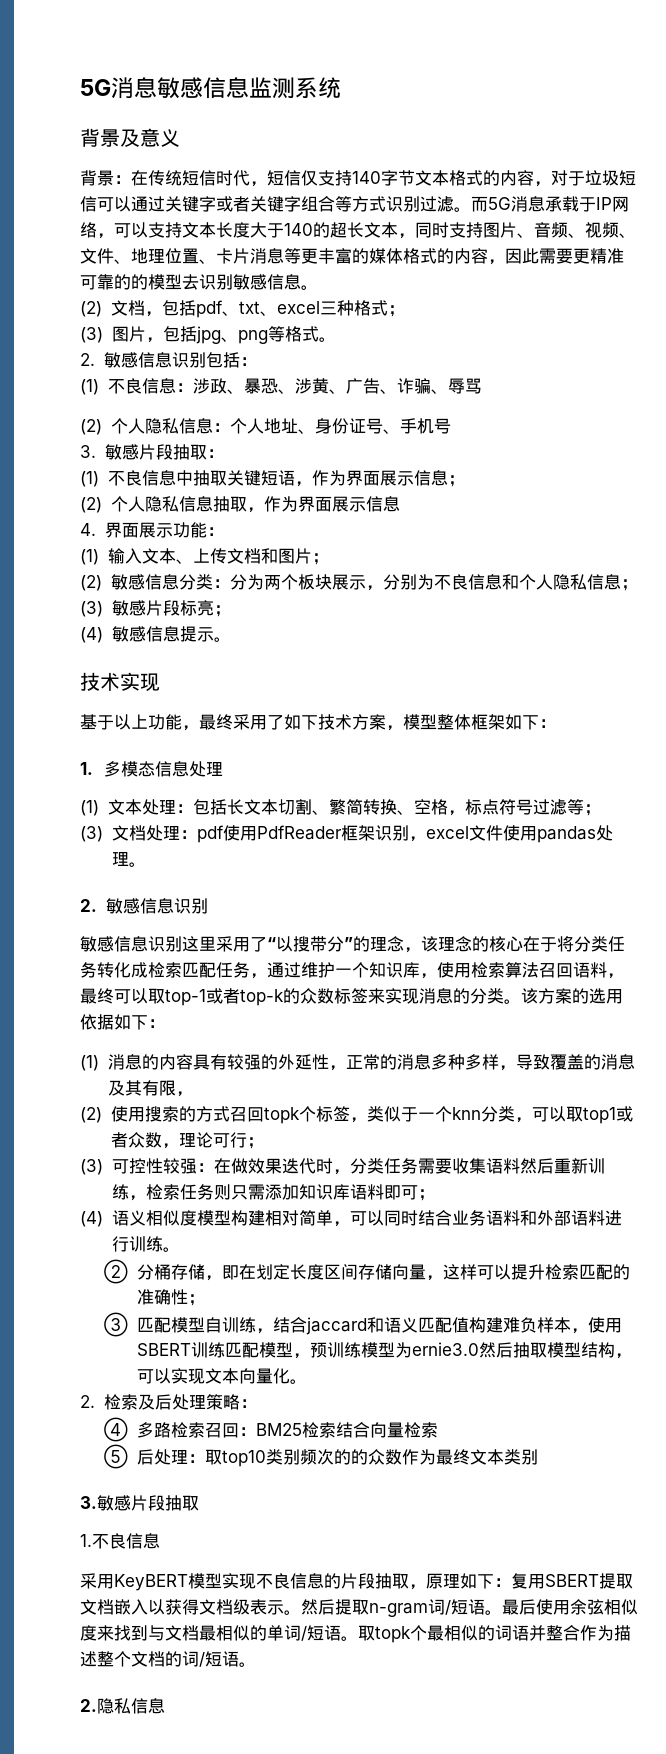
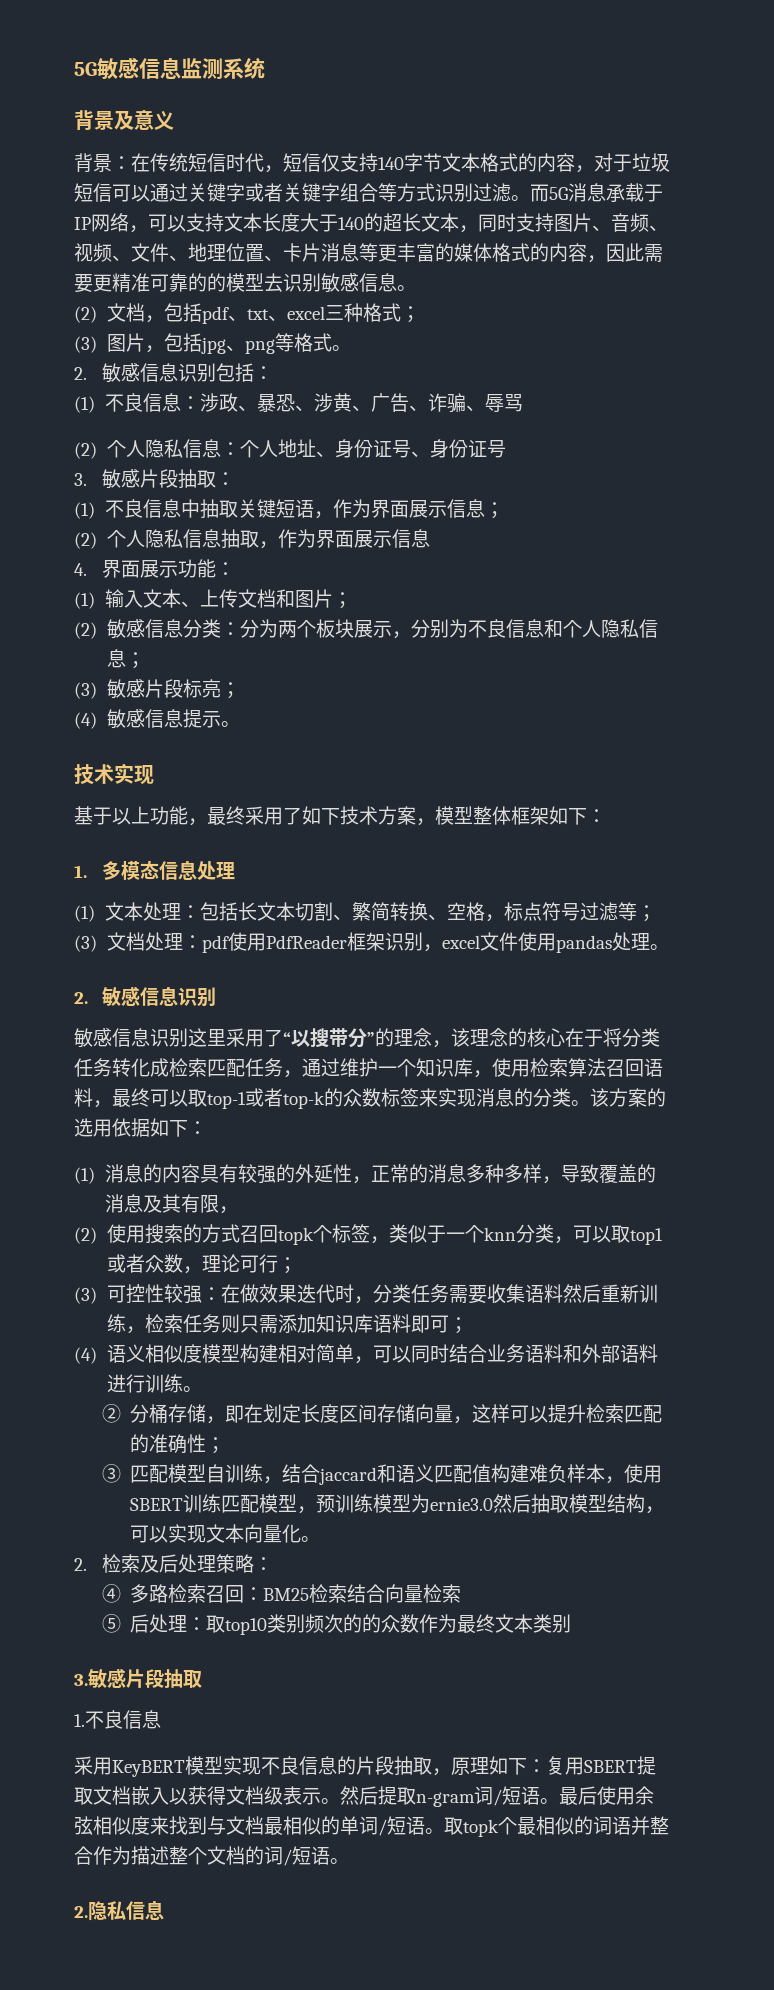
- 5G消息敏感信息监测系统
+ 5G敏感信息监测系统
- (2)个人隐私信息：个人地址、身份证号、手机号
+ (2)个人隐私信息：个人地址、身份证号、身份证号

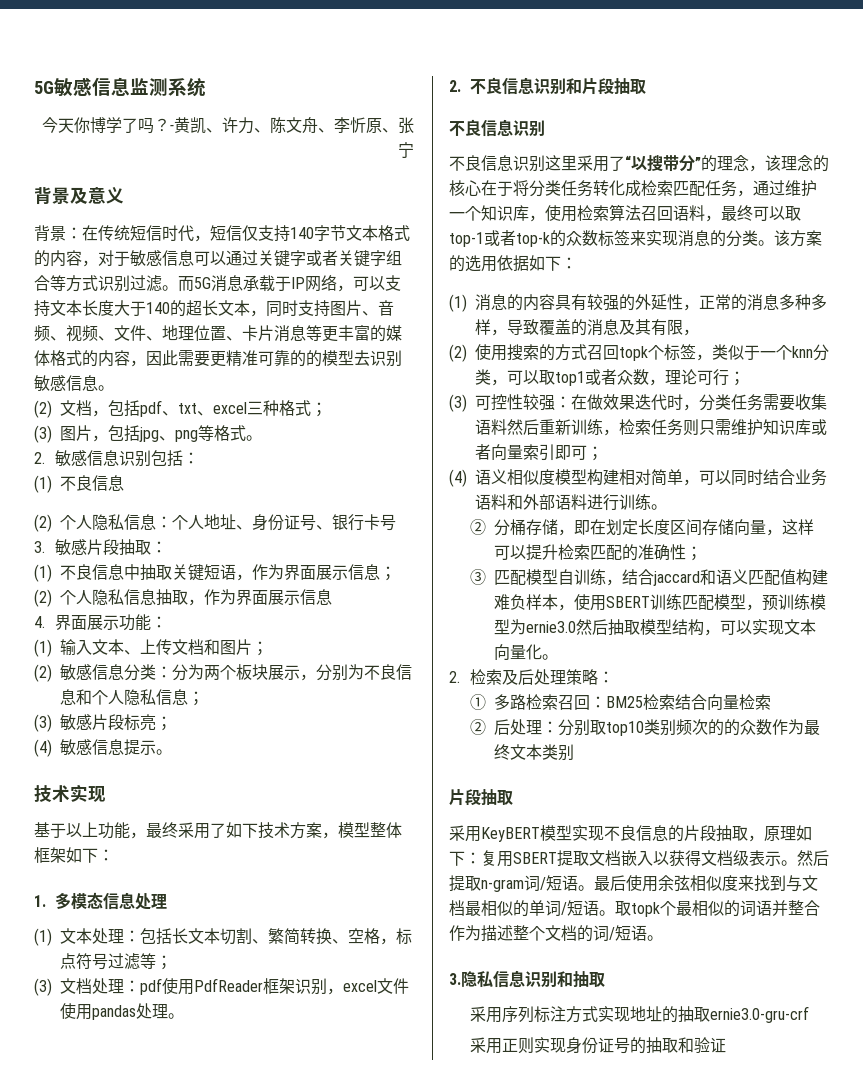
+ 今天你博学了吗？-黄凯、许力、陈文舟、李忻原、张宁
- 背景：在传统短信时代，短信仅支持140字节文本格式的内容，对于垃圾短信可以通过关键字或者关键字组合等方式识别过滤。
+ 背景：在传统短信时代，短信仅支持140字节文本格式的内容，对于敏感信息可以通过关键字或者关键字组合等方式识别过滤。
  2.敏感信息识别包括：
- (1)不良信息：涉政、暴恐、涉黄、广告、诈骗、辱骂
+ (1)不良信息
- (2)个人隐私信息：个人地址、身份证号、身份证号
+ (2)个人隐私信息：个人地址、身份证号、银行卡号
  (3)文档处理：pdf使用PdfReader框架识别，excel文件使用pandas处理。
- 2.敏感信息识别
+ 2.不良信息识别和片段抽取
+ 不良信息识别
- 敏感信息识别这里采用了“以搜带分”的理念，该理念的核心在于将分类任务转化成检索匹配任务，通过维护一个知识库，使用检索算法召回语料，最终可以取top-1或者top-k的众数标签来实现消息的分类。
+ 不良信息识别这里采用了“以搜带分”的理念，该理念的核心在于将分类任务转化成检索匹配任务，通过维护一个知识库，使用检索算法召回语料，最终可以取top-1或者top-k的众数标签来实现消息的分类。
- (3)可控性较强：在做效果迭代时，分类任务需要收集语料然后重新训练，检索任务则只需添加知识库语料即可；
+ (3)可控性较强：在做效果迭代时，分类任务需要收集语料然后重新训练，检索任务则只需维护知识库或者向量索引即可；
- ④多路检索召回：BM25检索结合向量检索
+ ①多路检索召回：BM25检索结合向量检索
- ⑤后处理：取top10类别频次的的众数作为最终文本类别
- 3.敏感片段抽取
- 1.不良信息
+ ②后处理：分别取top10类别频次的的众数作为最终文本类别
+ 片段抽取
- 2.隐私信息
+ 3.隐私信息识别和抽取
+ 采用序列标注方式实现地址的抽取ernie3.0-gru-crf
+ 采用正则实现身份证号的抽取和验证

